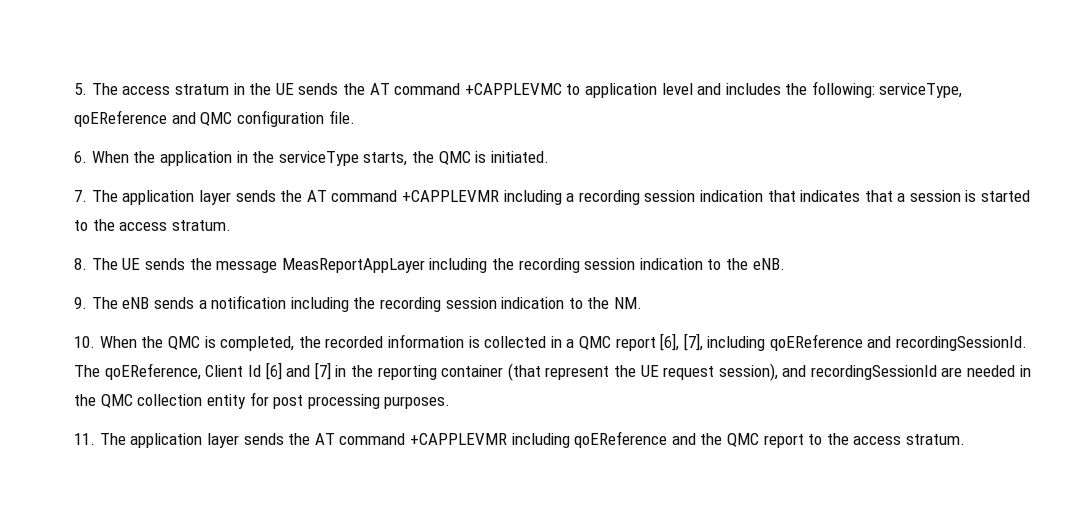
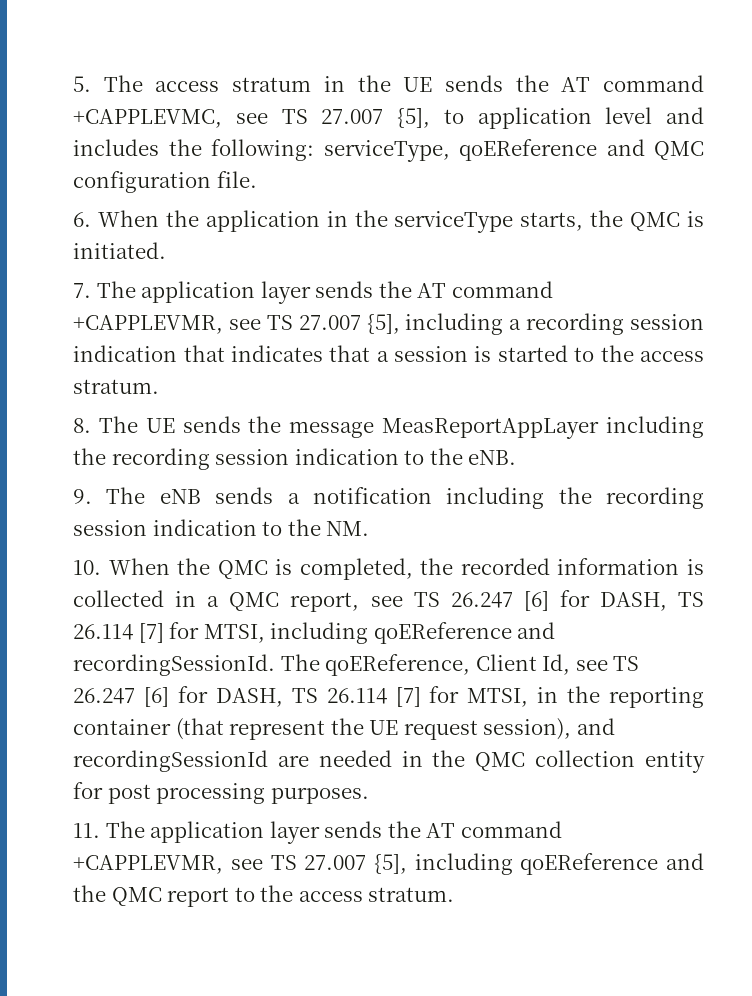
- 5. The access stratum in the UE sends the AT command +CAPPLEVMC to application level and includes the following: serviceType, qoEReference and QMC configuration file.
+ 5. The access stratum in the UE sends the AT command +CAPPLEVMC, see TS 27.007 {5], to application level and includes the following: serviceType, qoEReference and QMC configuration file.
- 7. The application layer sends the AT command +CAPPLEVMR including a recording session indication that indicates that a session is started to the access stratum.
+ 7. The application layer sends the AT command +CAPPLEVMR, see TS 27.007 {5], including a recording session indication that indicates that a session is started to the access stratum.
- 10. When the QMC is completed, the recorded information is collected in a QMC report [6], [7], including qoEReference and recordingSessionId.
+ 10. When the QMC is completed, the recorded information is collected in a QMC report, see TS 26.247 [6] for DASH, TS 26.114 [7] for MTSI, including qoEReference and recordingSessionId.
- The qoEReference, Client Id [6] and [7] in the reporting container (that represent the UE request session), and recordingSessionId are needed in the QMC collection entity for post processing purposes.
+ The qoEReference, Client Id, see TS 26.247 [6] for DASH, TS 26.114 [7] for MTSI, in the reporting container (that represent the UE request session), and recordingSessionId are needed in the QMC collection entity for post processing purposes.
- 11. The application layer sends the AT command +CAPPLEVMR including qoEReference and the QMC report to the access stratum.
+ 11. The application layer sends the AT command +CAPPLEVMR, see TS 27.007 {5], including qoEReference and the QMC report to the access stratum.

